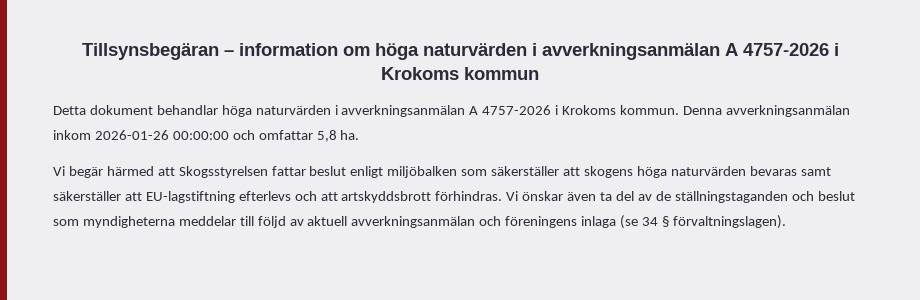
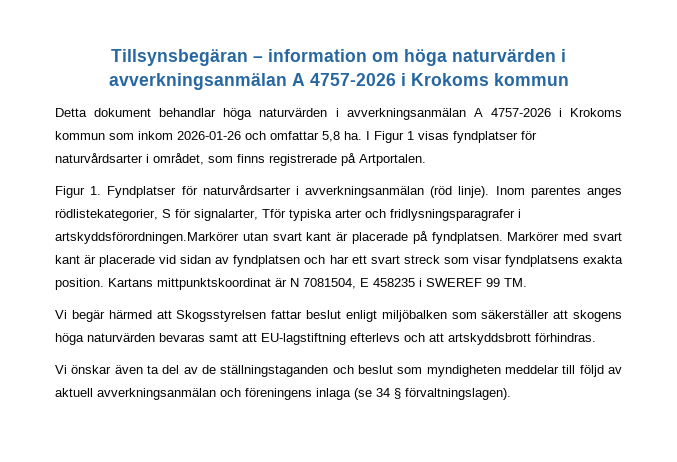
- Detta dokument behandlar höga naturvärden i avverkningsanmälan A 4757-2026 i Krokoms kommun. Denna avverkningsanmälan inkom 2026-01-26 00:00:00 och omfattar 5,8 ha.
+ Detta dokument behandlar höga naturvärden i avverkningsanmälan A 4757-2026 i Krokoms kommun som inkom 2026-01-26 och omfattar 5,8 ha. I Figur 1 visas fyndplatser för naturvårdsarter i området, som finns registrerade på Artportalen.
+ Figur 1. Fyndplatser för naturvårdsarter i avverkningsanmälan (röd linje). Inom parentes anges rödlistekategorier, S för signalarter, Tför typiska arter och fridlysningsparagrafer i artskyddsförordningen.Markörer utan svart kant är placerade på fyndplatsen. Markörer med svart kant är placerade vid sidan av fyndplatsen och har ett svart streck som visar fyndplatsens exakta position. Kartans mittpunktskoordinat är N 7081504, E 458235 i SWEREF 99 TM.
- Vi begär härmed att Skogsstyrelsen fattar beslut enligt miljöbalken som säkerställer att skogens höga naturvärden bevaras samt säkerställer att EU-lagstiftning efterlevs och att artskyddsbrott förhindras. Vi önskar även ta del av de ställningstaganden och beslut som myndigheterna meddelar till följd av aktuell avverkningsanmälan och föreningens inlaga (se 34 § förvaltningslagen).
+ Vi begär härmed att Skogsstyrelsen fattar beslut enligt miljöbalken som säkerställer att skogens höga naturvärden bevaras samt att EU-lagstiftning efterlevs och att artskyddsbrott förhindras.
+ Vi önskar även ta del av de ställningstaganden och beslut som myndigheten meddelar till följd av aktuell avverkningsanmälan och föreningens inlaga (se 34 § förvaltningslagen).

